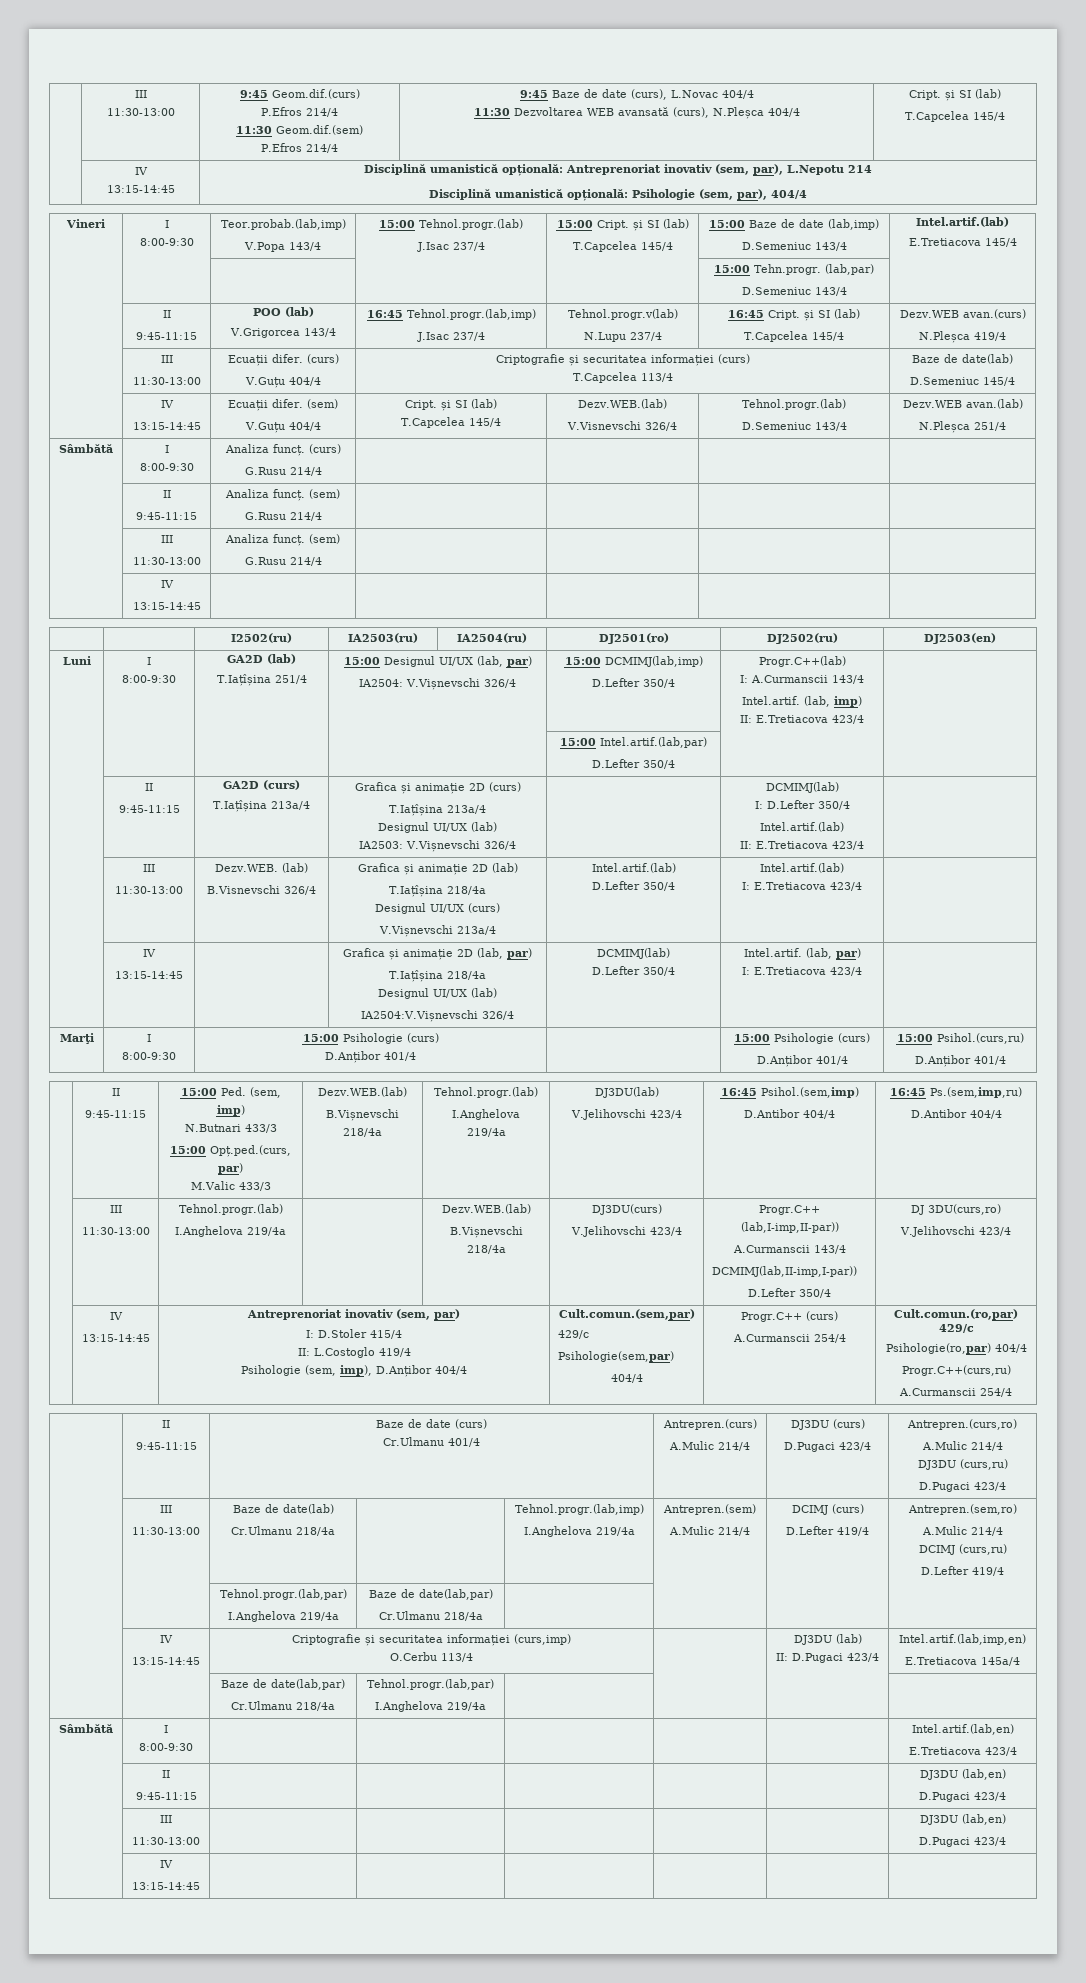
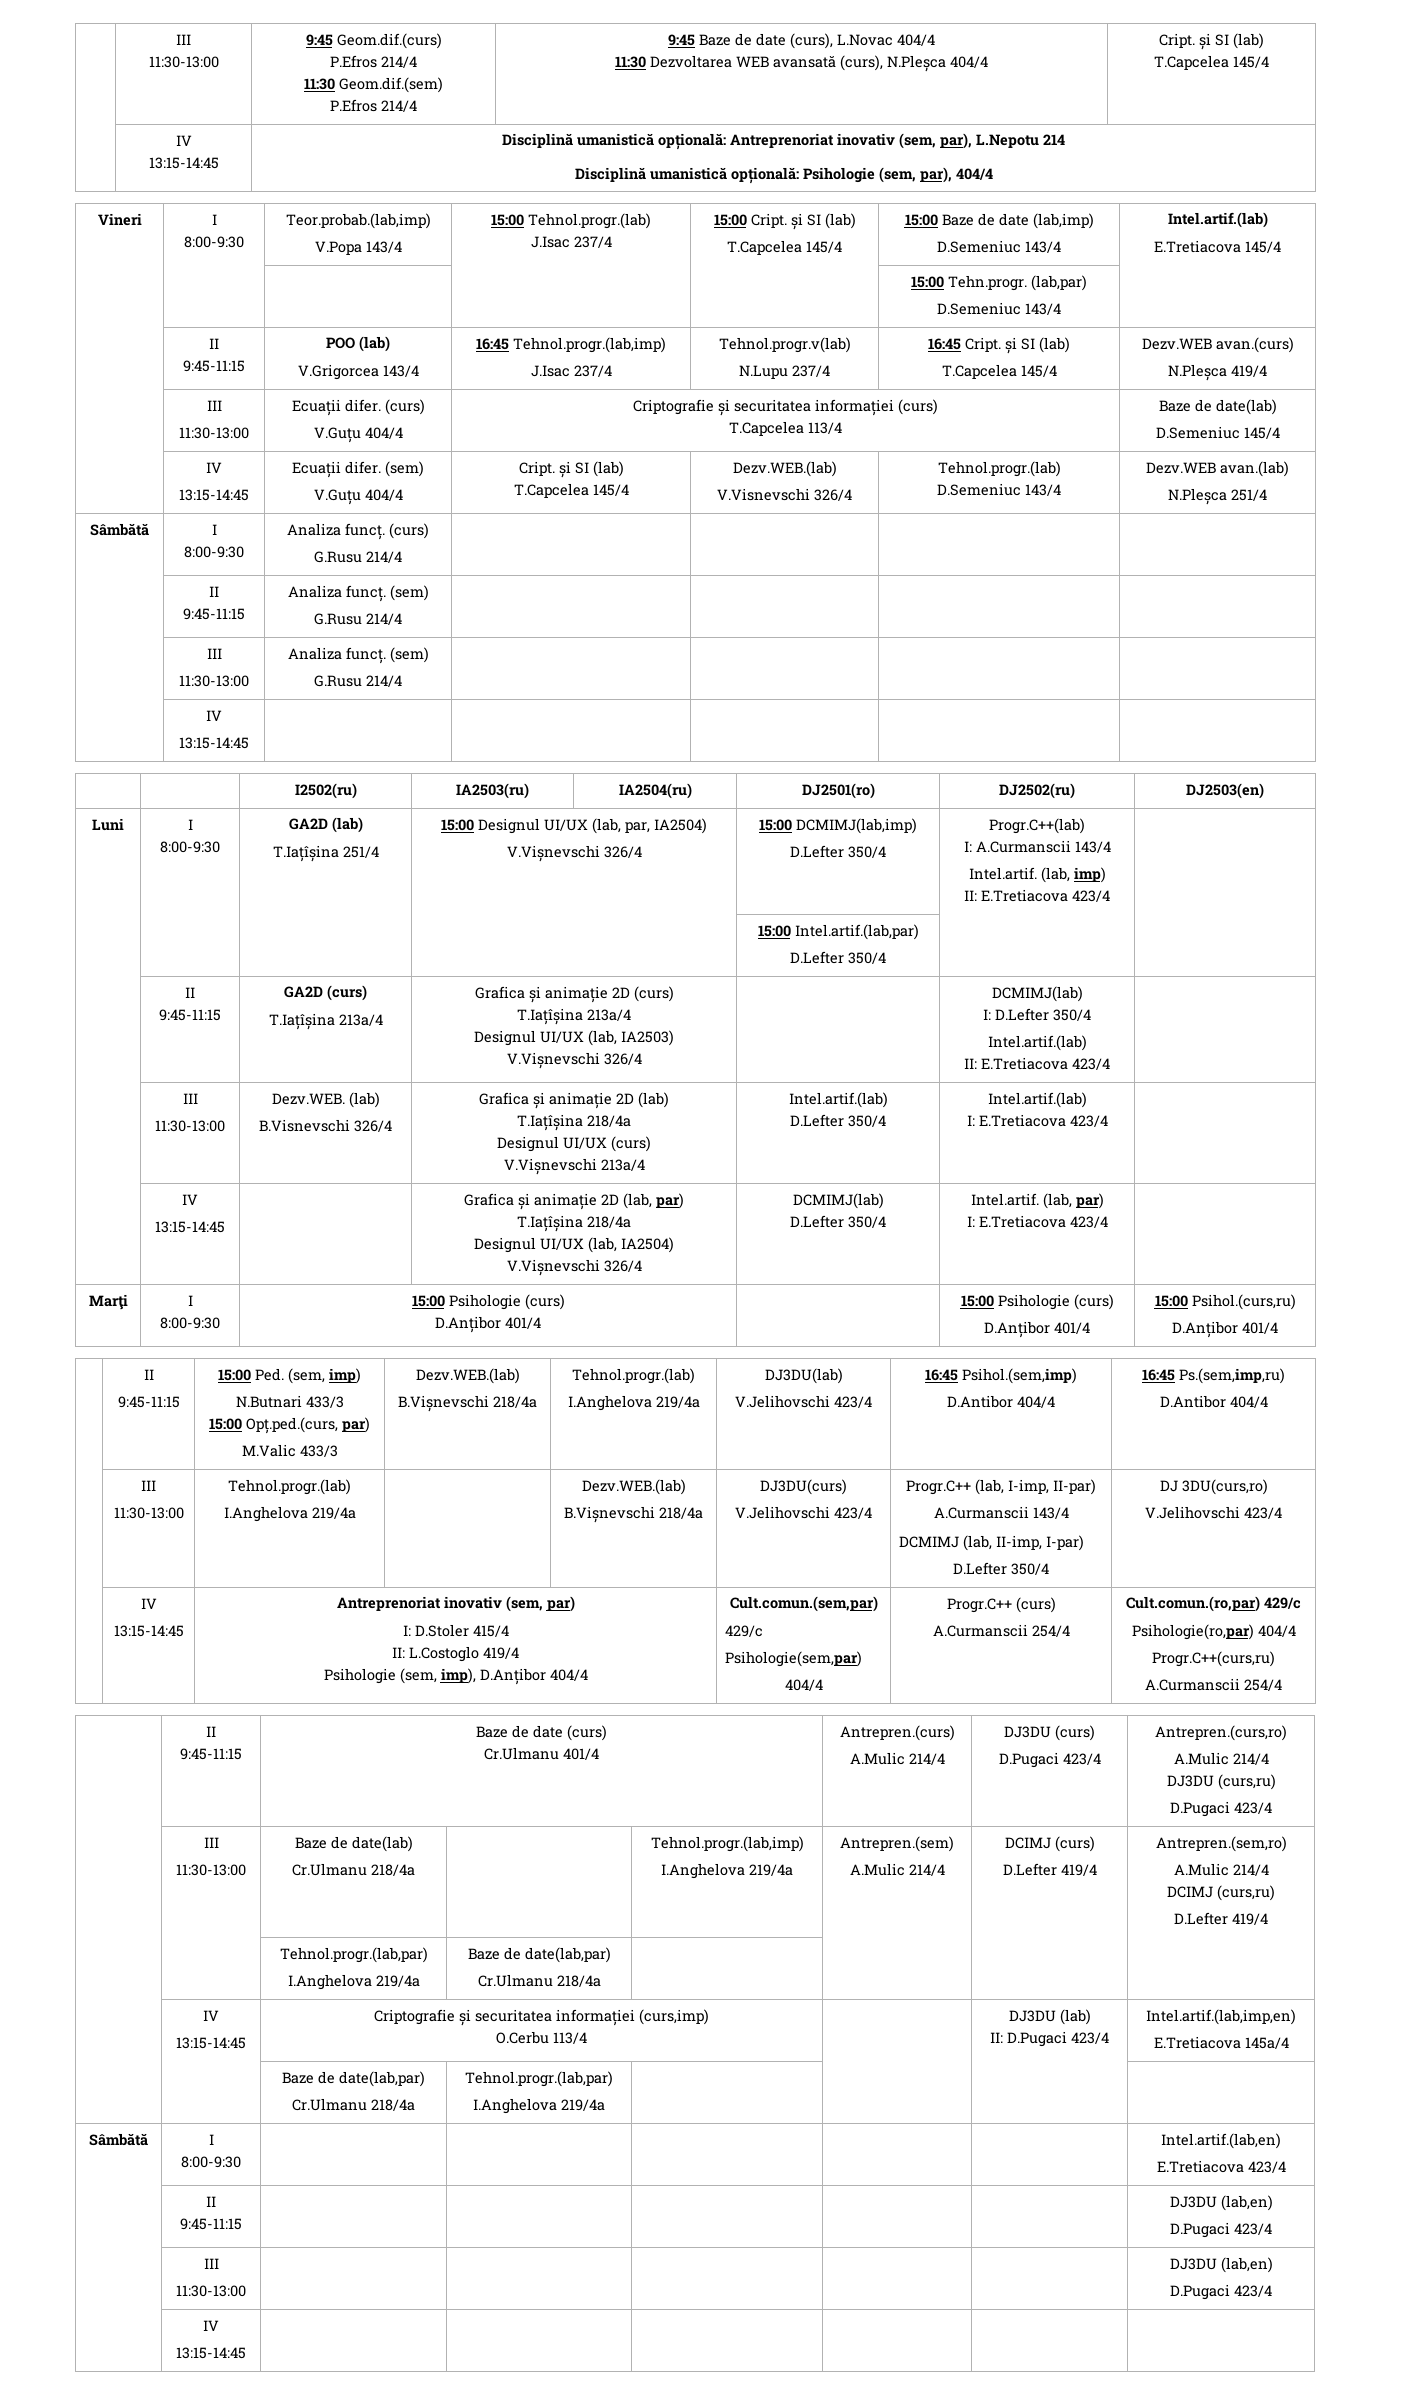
  Luni | I
  8:00-9:30 | GA2D (lab)
- T.Iațîșina 251/4 | 15:00 Designul UI/UX (lab, par)
- IA2504: V.Vișnevschi 326/4 | 15:00 DCMIMJ(lab,imp)
+ T.Iațîșina 251/4 | 15:00 Designul UI/UX (lab, par, IA2504)
+ V.Vișnevschi 326/4 | 15:00 DCMIMJ(lab,imp)
  | | | | 15:00 Intel.artif.(lab,par)
  D.Lefter 350/4 | |
  | II
  9:45-11:15 | GA2D (curs)
  T.Iațîșina 213a/4 | Grafica și animație 2D (curs)
  T.Iațîșina 213a/4
- Designul UI/UX (lab)
- IA2503: V.Vișnevschi 326/4 | | DCMIMJ(lab)
+ Designul UI/UX (lab, IA2503)
+ V.Vișnevschi 326/4 | | DCMIMJ(lab)
  I: D.Lefter 350/4
  Intel.artif.(lab)
  II: E.Tretiacova 423/4 |
  | III
  11:30-13:00 | Dezv.WEB. (lab)
  B.Visnevschi 326/4 | Grafica și animație 2D (lab)
  T.Iațîșina 218/4a
  Designul UI/UX (curs)
  V.Vișnevschi 213a/4 | Intel.artif.(lab)
  D.Lefter 350/4 | Intel.artif.(lab)
  I: E.Tretiacova 423/4 |
  | IV
  13:15-14:45 | | Grafica și animație 2D (lab, par)
  T.Iațîșina 218/4a
- Designul UI/UX (lab)
- IA2504:V.Vișnevschi 326/4 | DCMIMJ(lab)
+ Designul UI/UX (lab, IA2504)
+ V.Vișnevschi 326/4 | DCMIMJ(lab)
  Marţi | I
  8:00-9:30 | 15:00 Psihologie (curs)
  D.Anțibor 401/4 | | 15:00 Psihologie (curs)
  D.Anțibor 401/4 | 15:00 Psihol.(curs,ru)
  D.Anțibor 401/4
  | II
  9:45-11:15 | 15:00 Ped. (sem, imp)
  N.Butnari 433/3
  15:00 Opț.ped.(curs, par)
  M.Valic 433/3 | Dezv.WEB.(lab)
  B.Vișnevschi 218/4a | Tehnol.progr.(lab)
  I.Anghelova 219/4a | DJ3DU(lab)
  V.Jelihovschi 423/4 | 16:45 Psihol.(sem,imp)
  D.Antibor 404/4 | 16:45 Ps.(sem,imp,ru)
  D.Antibor 404/4
  | III
  11:30-13:00 | Tehnol.progr.(lab)
  I.Anghelova 219/4a | | Dezv.WEB.(lab)
  B.Vișnevschi 218/4a | DJ3DU(curs)
- V.Jelihovschi 423/4 | Progr.C++ (lab,I-imp,II-par))
+ V.Jelihovschi 423/4 | Progr.C++ (lab, I-imp, II-par)
  A.Curmanscii 143/4
- DCMIMJ(lab,II-imp,I-par))
+ DCMIMJ (lab, II-imp, I-par)

